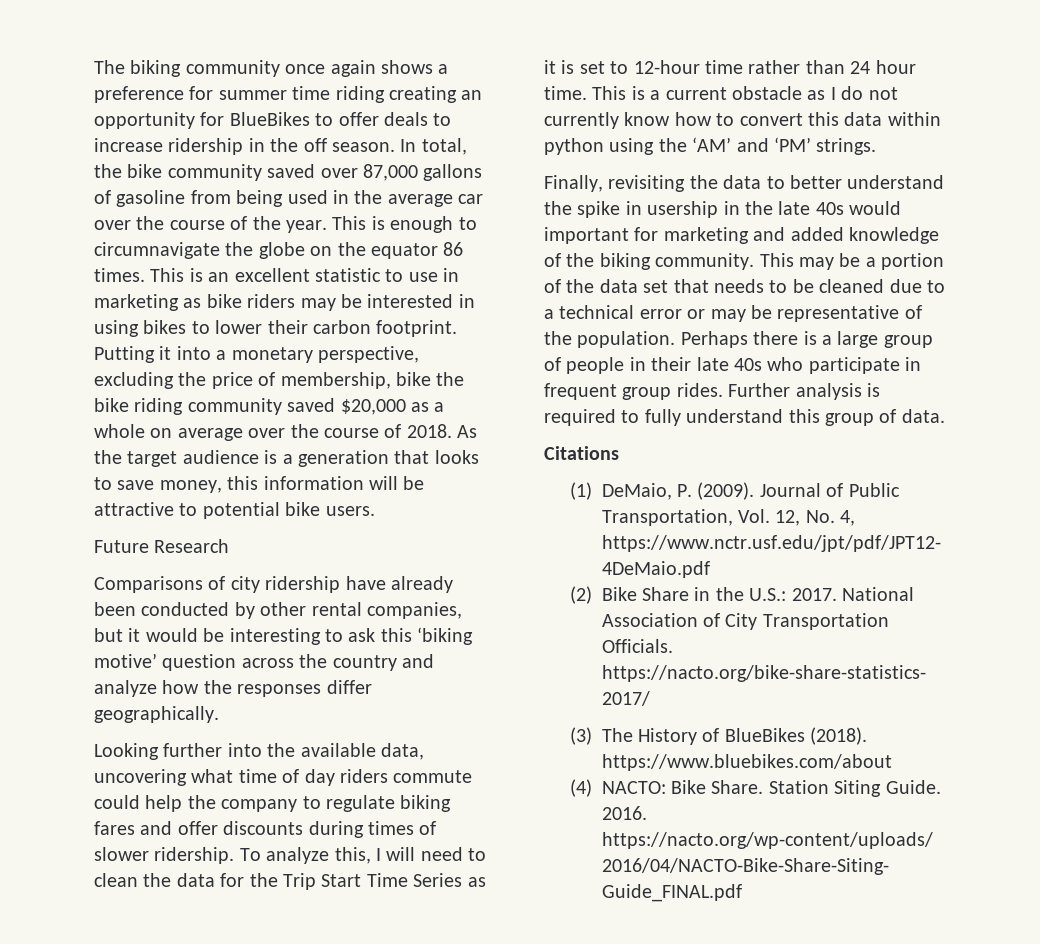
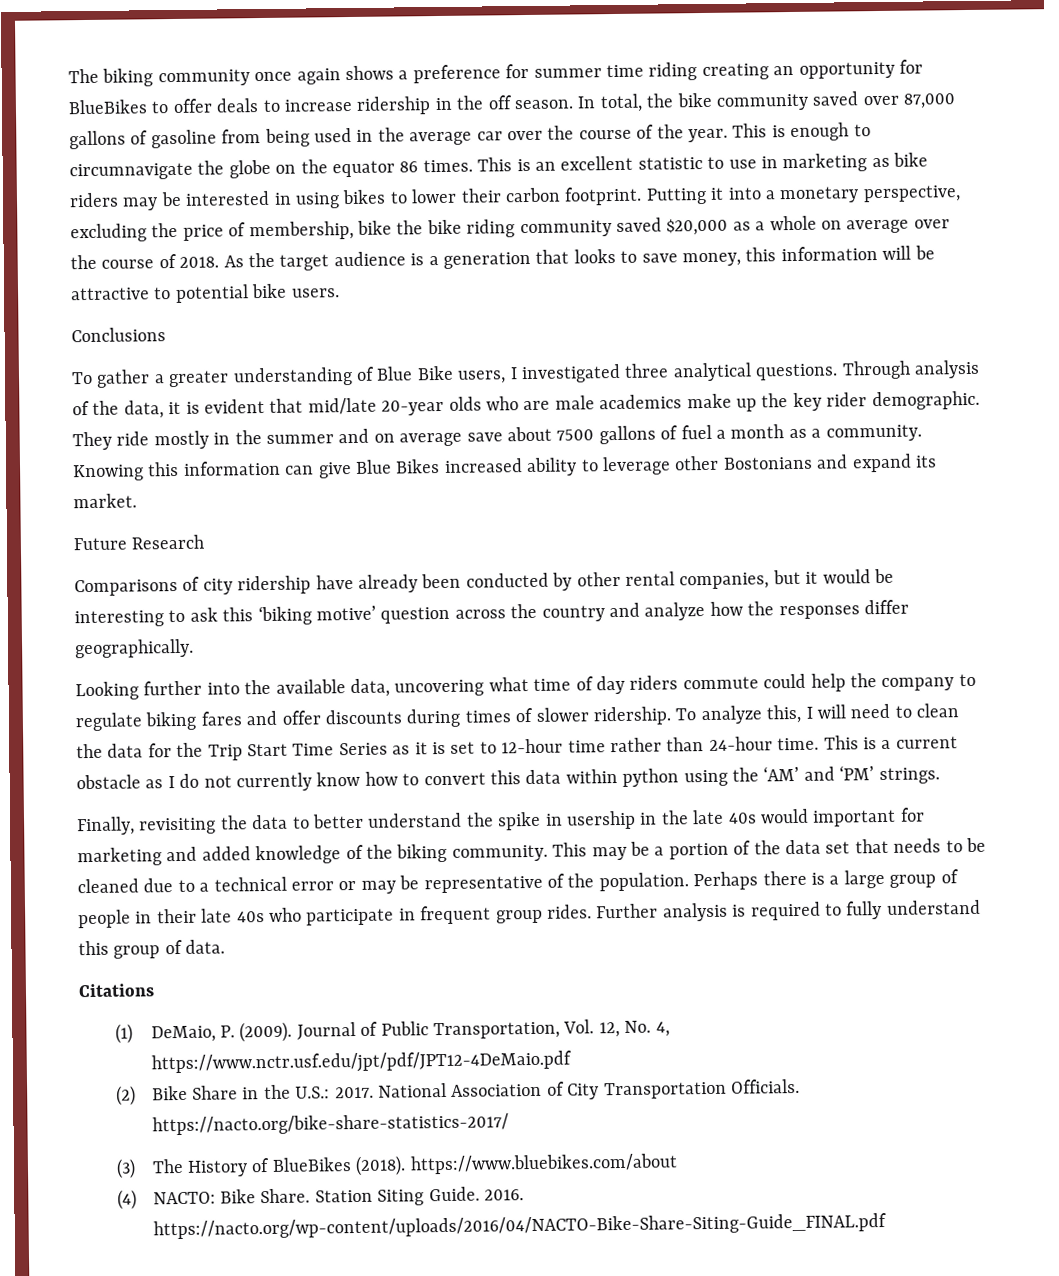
+ Conclusions
+ To gather a greater understanding of Blue Bike users, I investigated three analytical questions. Through analysis of the data, it is evident that mid/late 20-year olds who are male academics make up the key rider demographic. They ride mostly in the summer and on average save about 7500 gallons of fuel a month as a community. Knowing this information can give Blue Bikes increased ability to leverage other Bostonians and expand its market.
- To analyze this, I will need to clean the data for the Trip Start Time Series as it is set to 12-hour time rather than 24 hour time.
+ To analyze this, I will need to clean the data for the Trip Start Time Series as it is set to 12-hour time rather than 24-hour time.

